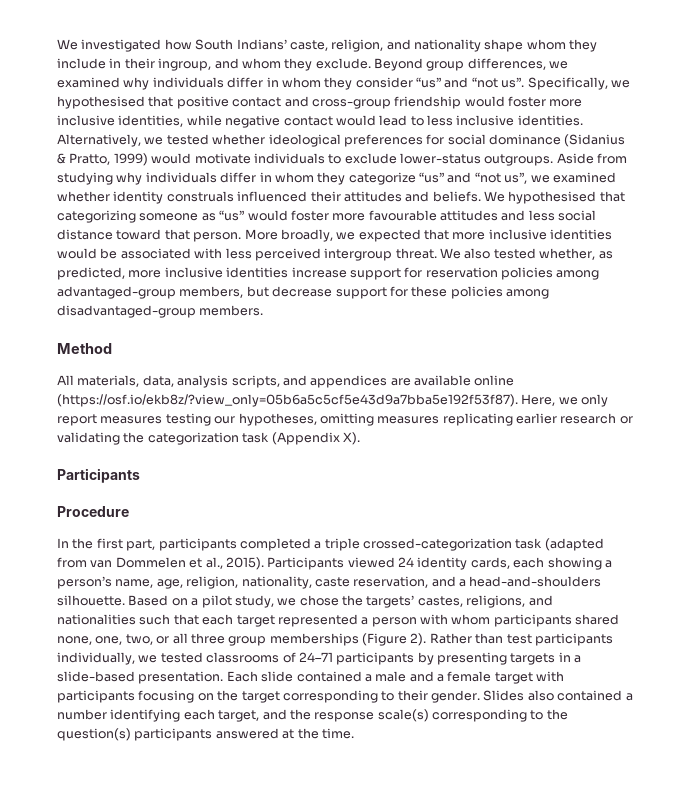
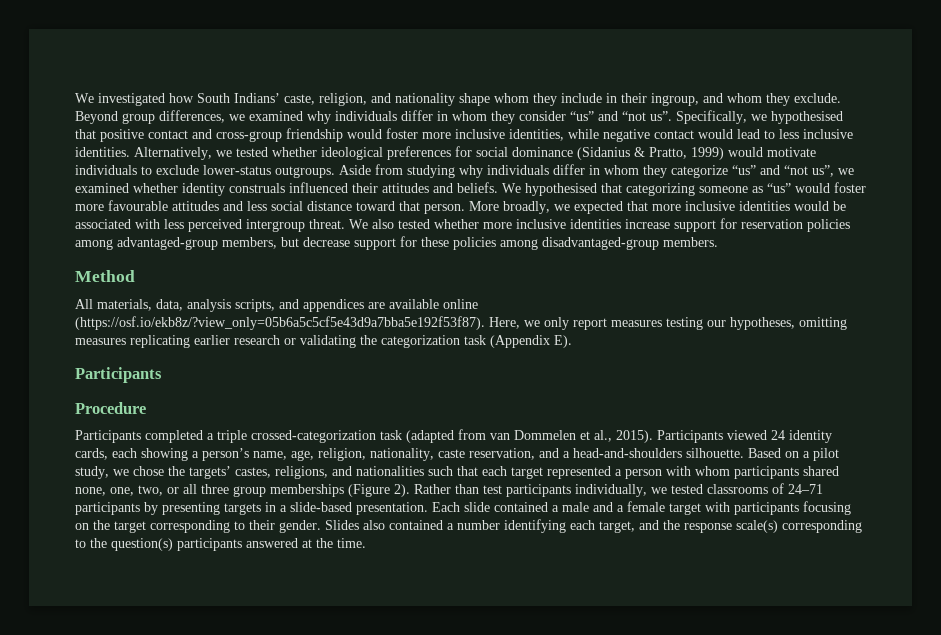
- We also tested whether, as predicted, more inclusive identities increase support for reservation policies among advantaged-group members, but decrease support for these policies among disadvantaged-group members.
+ We also tested whether more inclusive identities increase support for reservation policies among advantaged-group members, but decrease support for these policies among disadvantaged-group members.
- All materials, data, analysis scripts, and appendices are available online (https://osf.io/ekb8z/?view_only=05b6a5c5cf5e43d9a7bba5e192f53f87). Here, we only report measures testing our hypotheses, omitting measures replicating earlier research or validating the categorization task (Appendix X).
+ All materials, data, analysis scripts, and appendices are available online (https://osf.io/ekb8z/?view_only=05b6a5c5cf5e43d9a7bba5e192f53f87). Here, we only report measures testing our hypotheses, omitting measures replicating earlier research or validating the categorization task (Appendix E).
- In the first part, participants completed a triple crossed-categorization task (adapted from van Dommelen et al., 2015).
+ Participants completed a triple crossed-categorization task (adapted from van Dommelen et al., 2015).

